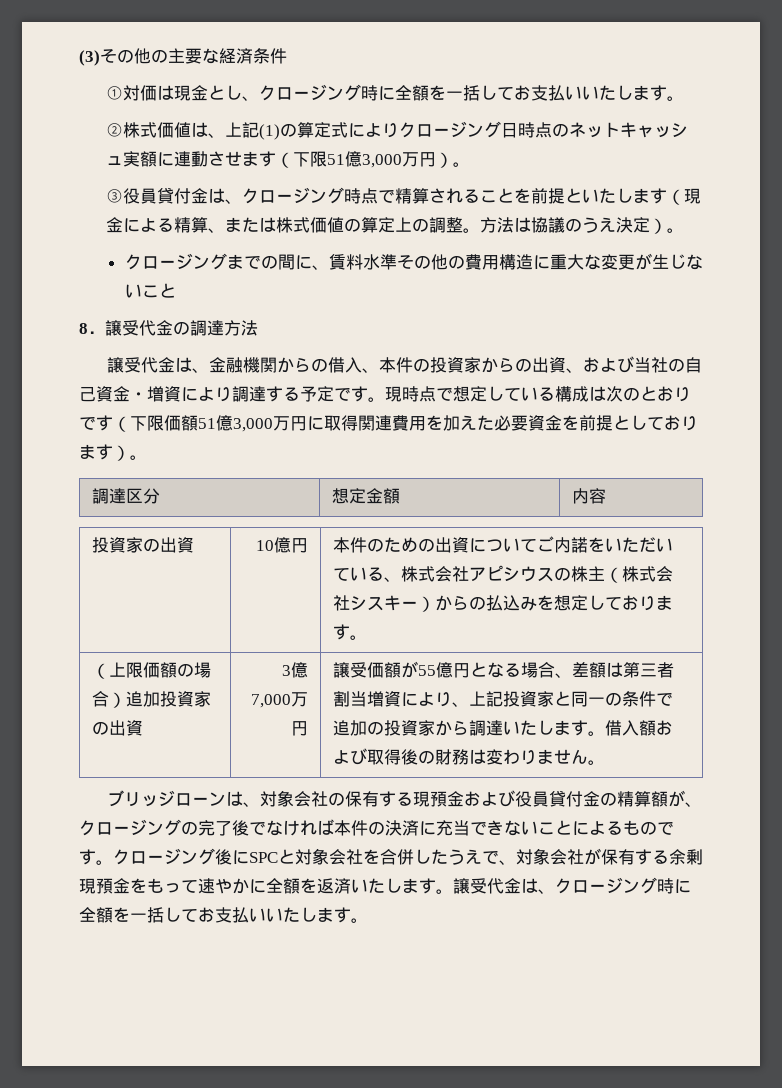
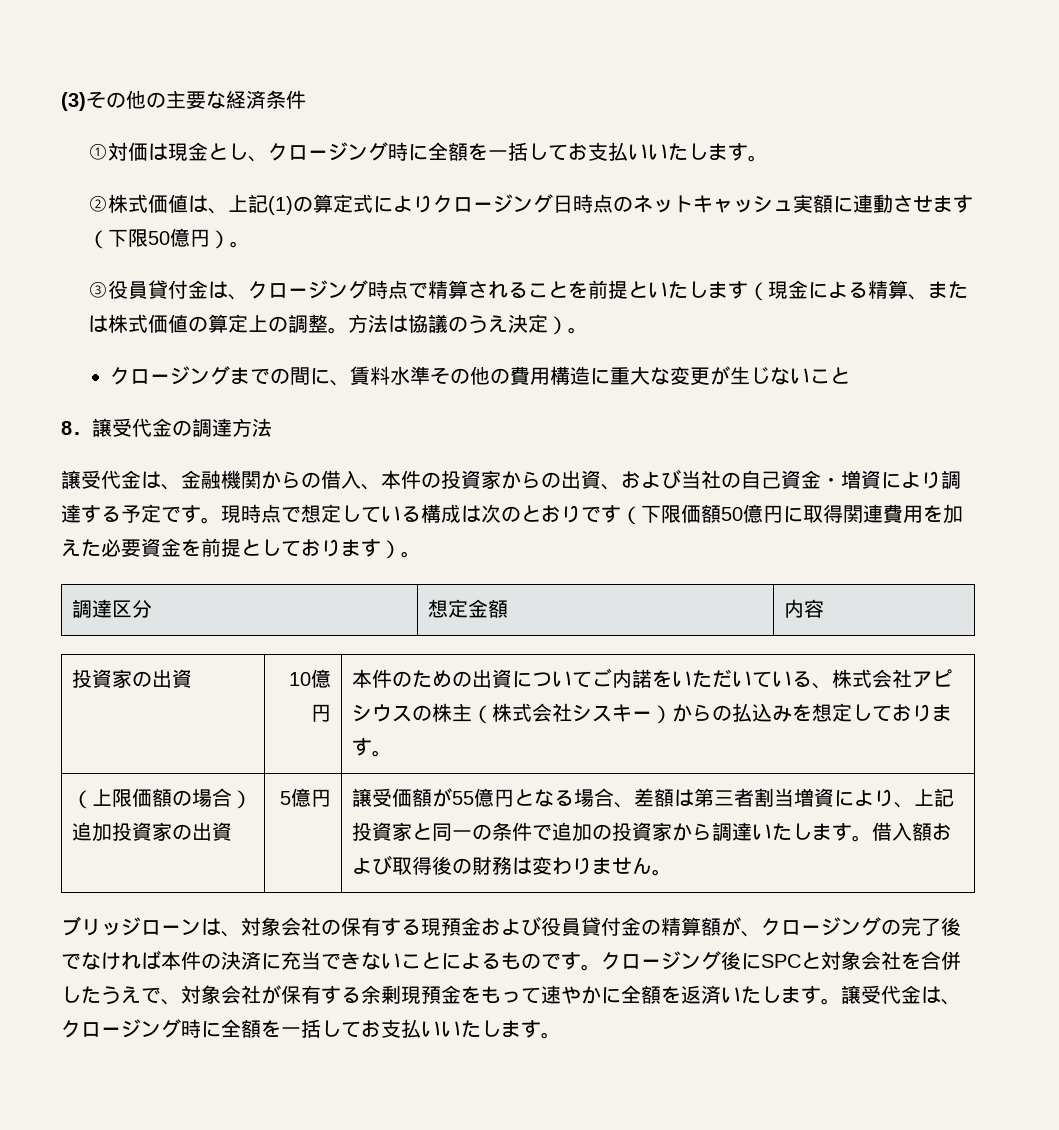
- ②株式価値は、上記(1)の算定式によりクロージング日時点のネットキャッシュ実額に連動させます（下限51億3,000万円）。
+ ②株式価値は、上記(1)の算定式によりクロージング日時点のネットキャッシュ実額に連動させます（下限50億円）。
- 現時点で想定している構成は次のとおりです（下限価額51億3,000万円に取得関連費用を加えた必要資金を前提としております）。
+ 現時点で想定している構成は次のとおりです（下限価額50億円に取得関連費用を加えた必要資金を前提としております）。
- 3億7,000万円
+ 5億円

